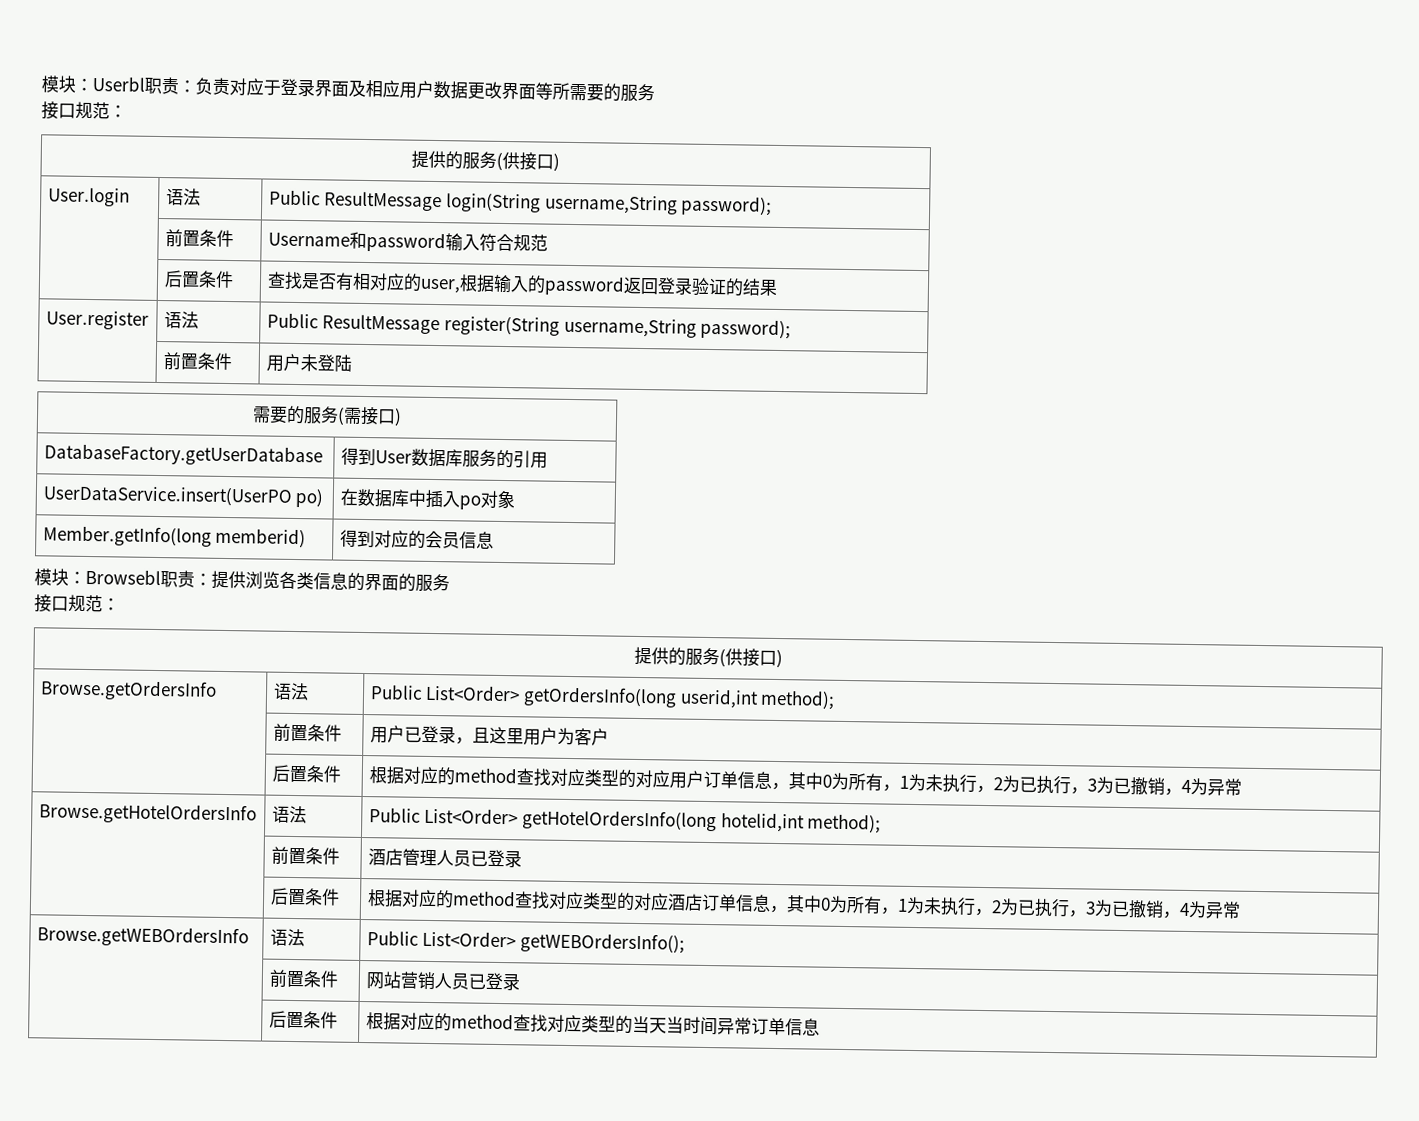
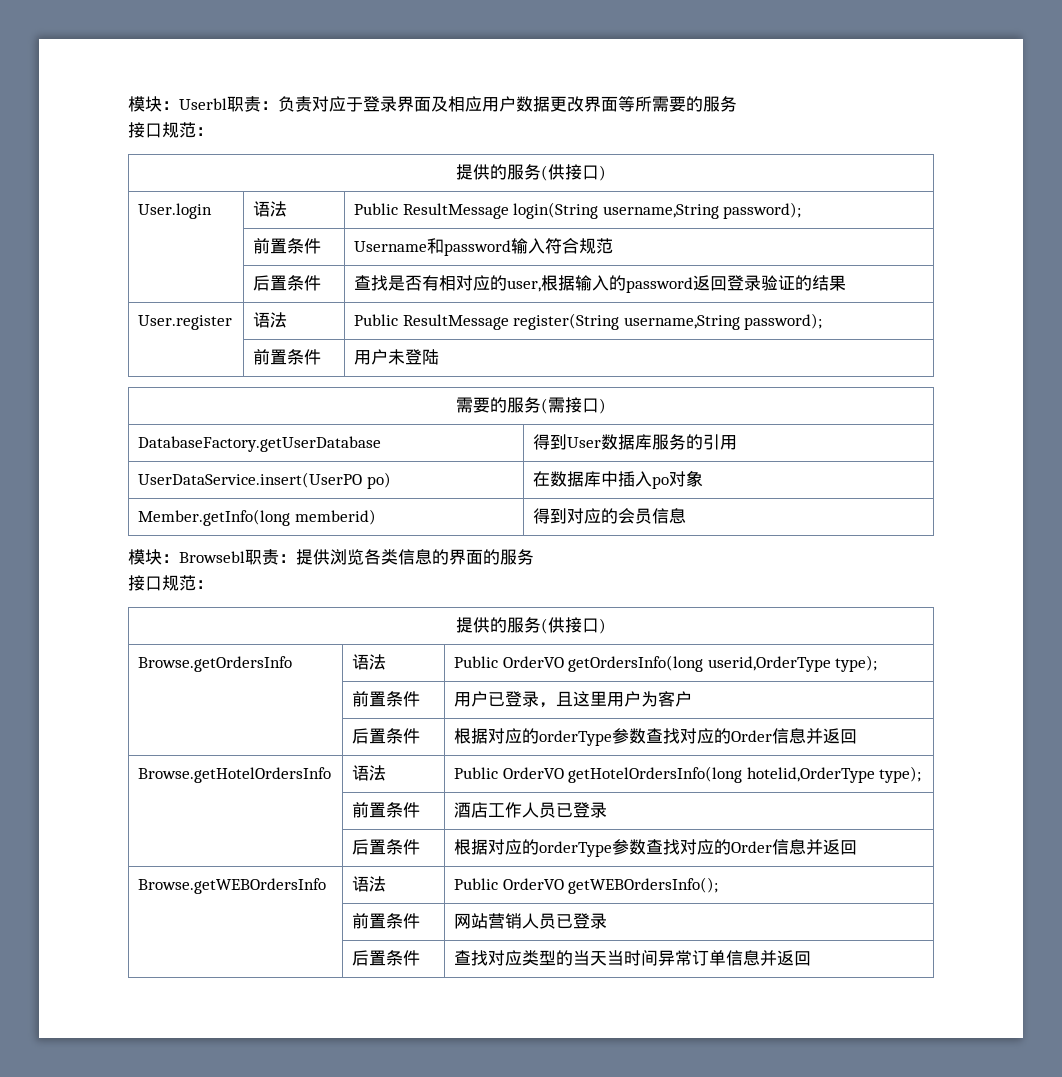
- Browse.getOrdersInfo | 语法 | Public List<Order> getOrdersInfo(long userid,int method);
+ Browse.getOrdersInfo | 语法 | Public OrderVO getOrdersInfo(long userid,OrderType type);
  | 前置条件 | 用户已登录，且这里用户为客户
- | 后置条件 | 根据对应的method查找对应类型的对应用户订单信息，其中0为所有，1为未执行，2为已执行，3为已撤销，4为异常
+ | 后置条件 | 根据对应的orderType参数查找对应的Order信息并返回
- Browse.getHotelOrdersInfo | 语法 | Public List<Order> getHotelOrdersInfo(long hotelid,int method);
+ Browse.getHotelOrdersInfo | 语法 | Public OrderVO getHotelOrdersInfo(long hotelid,OrderType type);
- | 前置条件 | 酒店管理人员已登录
- | 后置条件 | 根据对应的method查找对应类型的对应酒店订单信息，其中0为所有，1为未执行，2为已执行，3为已撤销，4为异常
+ | 前置条件 | 酒店工作人员已登录
+ | 后置条件 | 根据对应的orderType参数查找对应的Order信息并返回
- Browse.getWEBOrdersInfo | 语法 | Public List<Order> getWEBOrdersInfo();
+ Browse.getWEBOrdersInfo | 语法 | Public OrderVO getWEBOrdersInfo();
- | 后置条件 | 根据对应的method查找对应类型的当天当时间异常订单信息
+ | 后置条件 | 查找对应类型的当天当时间异常订单信息并返回

